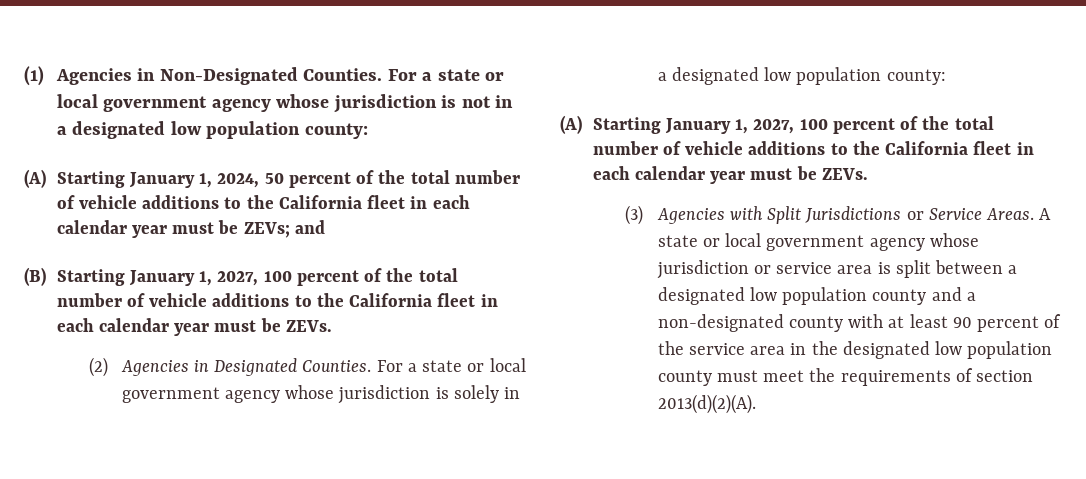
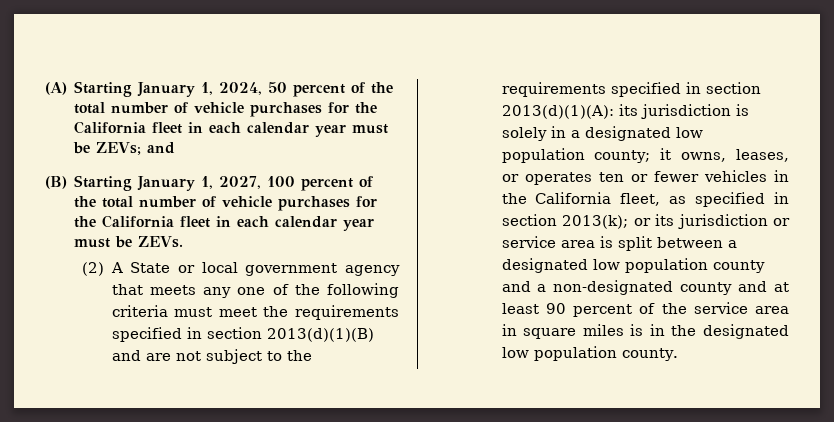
- (1) Agencies in Non-Designated Counties. For a state or local government agency whose jurisdiction is not in a designated low population county:
- (A) Starting January 1, 2024, 50 percent of the total number of vehicle additions to the California fleet in each calendar year must be ZEVs; and
+ (A) Starting January 1, 2024, 50 percent of the total number of vehicle purchases for the California fleet in each calendar year must be ZEVs; and
- (B) Starting January 1, 2027, 100 percent of the total number of vehicle additions to the California fleet in each calendar year must be ZEVs.
+ (B) Starting January 1, 2027, 100 percent of the total number of vehicle purchases for the California fleet in each calendar year must be ZEVs.
- (2) Agencies in Designated Counties. For a state or local government agency whose jurisdiction is solely in a designated low population county:
- (A) Starting January 1, 2027, 100 percent of the total number of vehicle additions to the California fleet in each calendar year must be ZEVs.
- (3) Agencies with Split Jurisdictions or Service Areas. A state or local government agency whose jurisdiction or service area is split between a designated low population county and a non-designated county with at least 90 percent of the service area in the designated low population county must meet the requirements of section 2013(d)(2)(A).
+ (2) A State or local government agency that meets any one of the following criteria must meet the requirements specified in section 2013(d)(1)(B) and are not subject to the requirements specified in section 2013(d)(1)(A): its jurisdiction is solely in a designated low population county; it owns, leases, or operates ten or fewer vehicles in the California fleet, as specified in section 2013(k); or its jurisdiction or service area is split between a designated low population county and a non-designated county and at least 90 percent of the service area in square miles is in the designated low population county.

